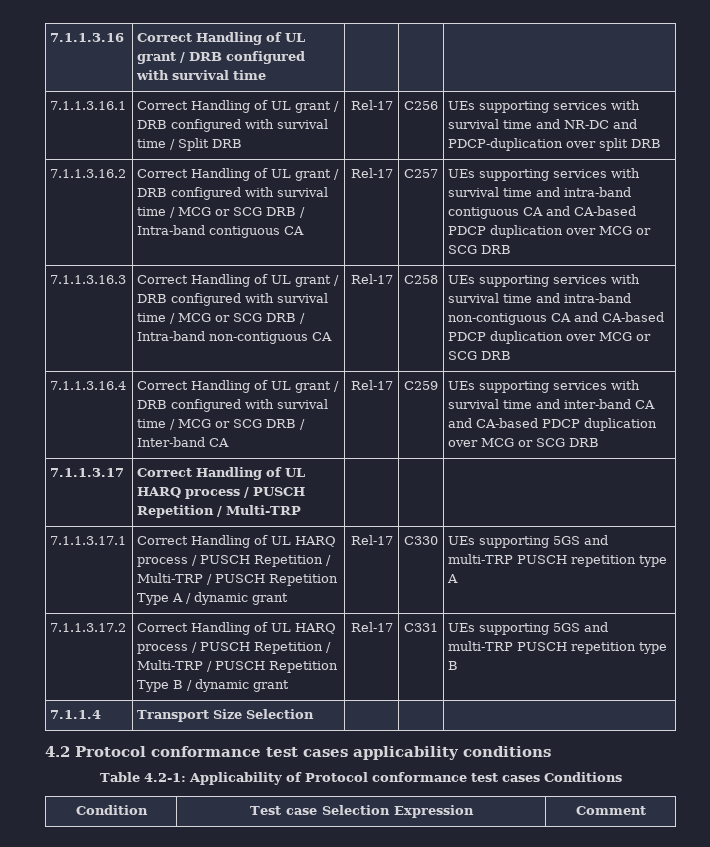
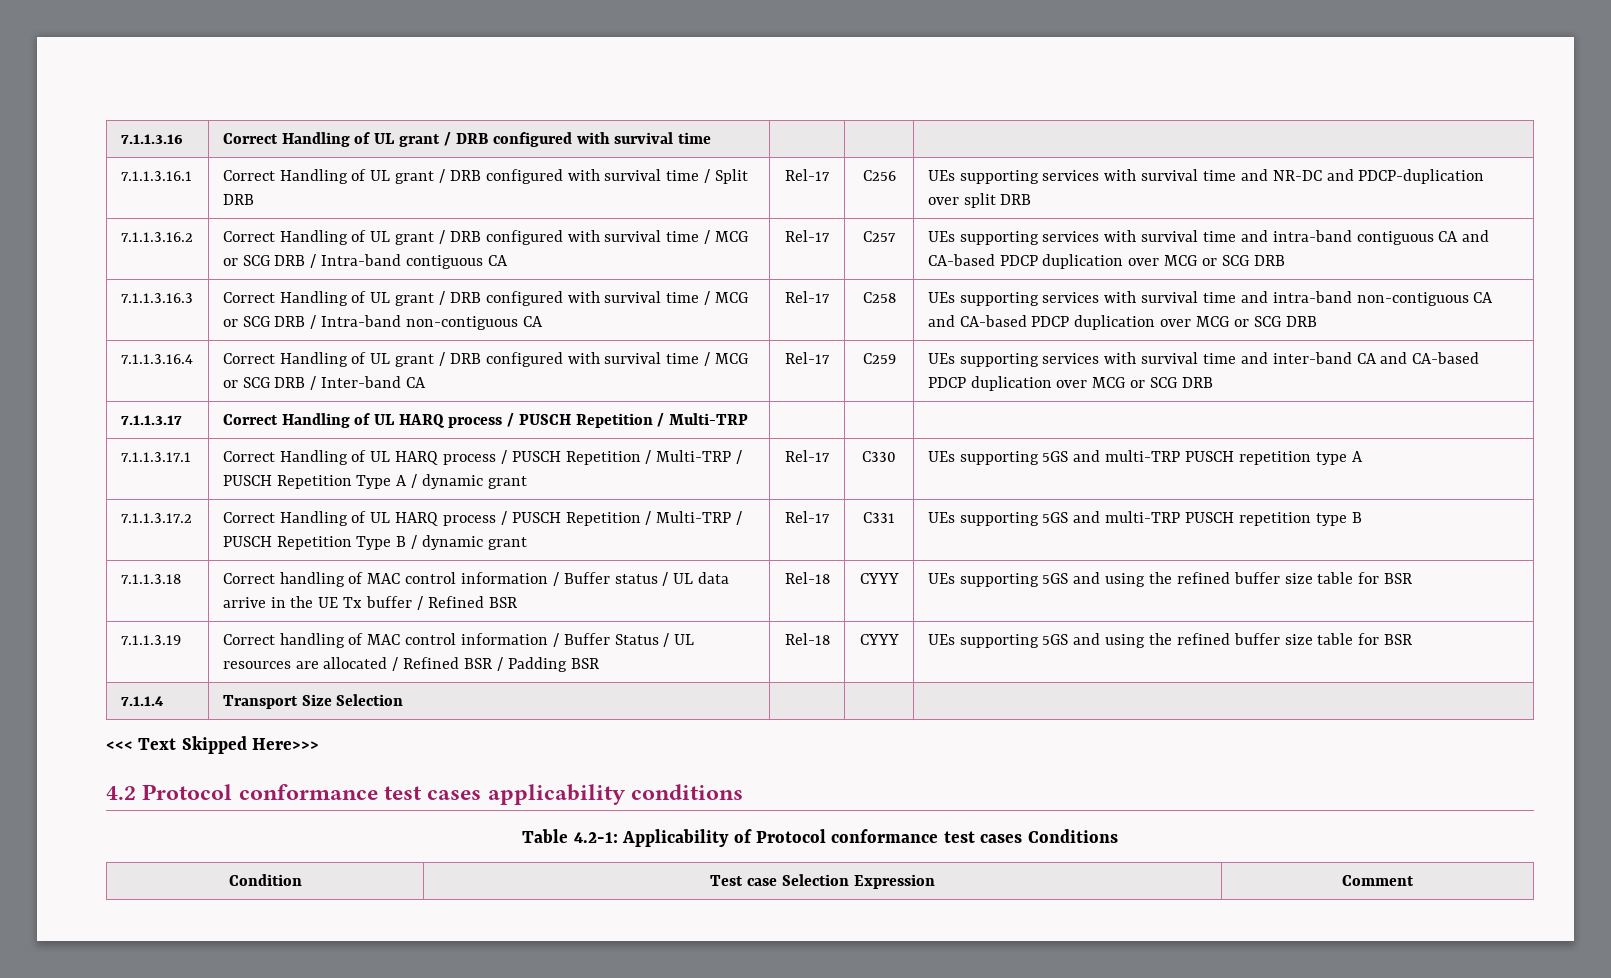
+ 7.1.1.3.18 | Correct handling of MAC control information / Buffer status / UL data arrive in the UE Tx buffer / Refined BSR | Rel-18 | CYYY | UEs supporting 5GS and using the refined buffer size table for BSR
+ 7.1.1.3.19 | Correct handling of MAC control information / Buffer Status / UL resources are allocated / Refined BSR / Padding BSR | Rel-18 | CYYY | UEs supporting 5GS and using the refined buffer size table for BSR
+ <<< Text Skipped Here>>>

